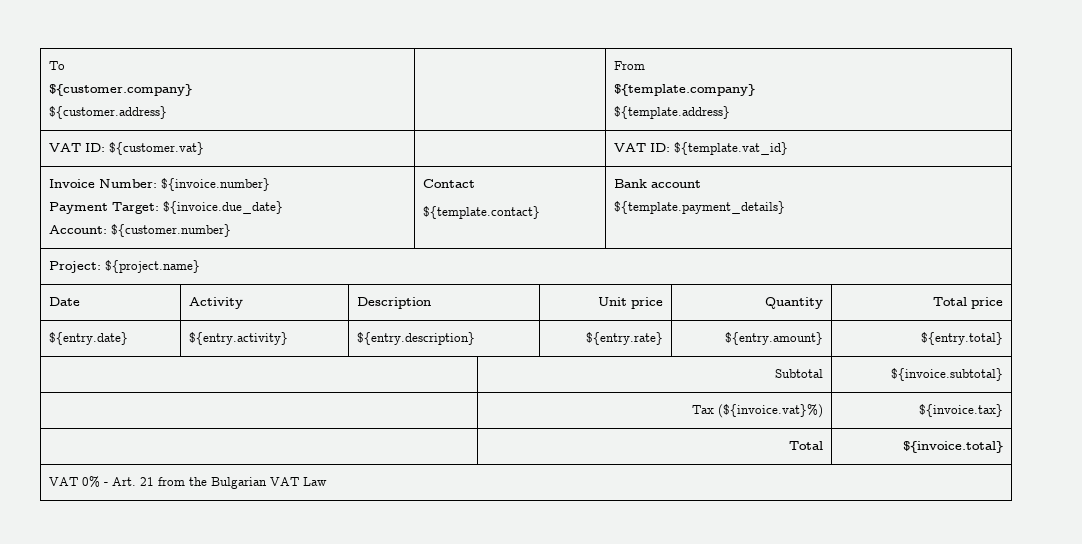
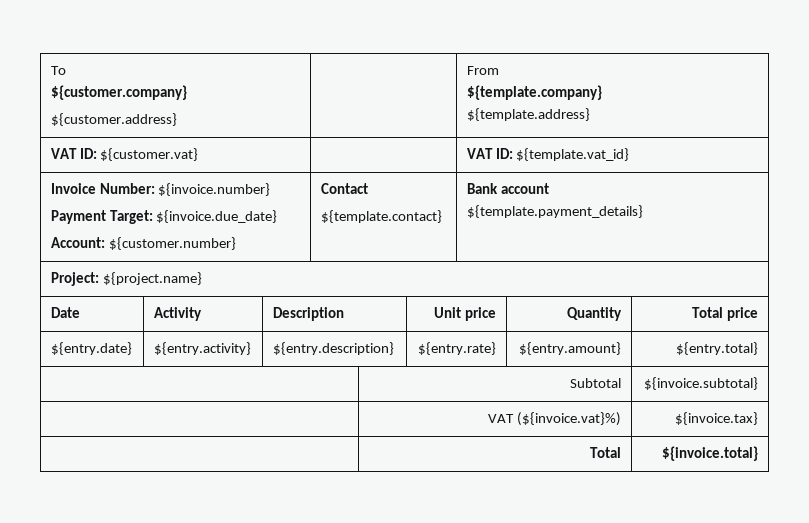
- | Tax (${invoice.vat}%) | ${invoice.tax}
+ | VAT (${invoice.vat}%) | ${invoice.tax}
- VAT 0% - Art. 21 from the Bulgarian VAT Law

